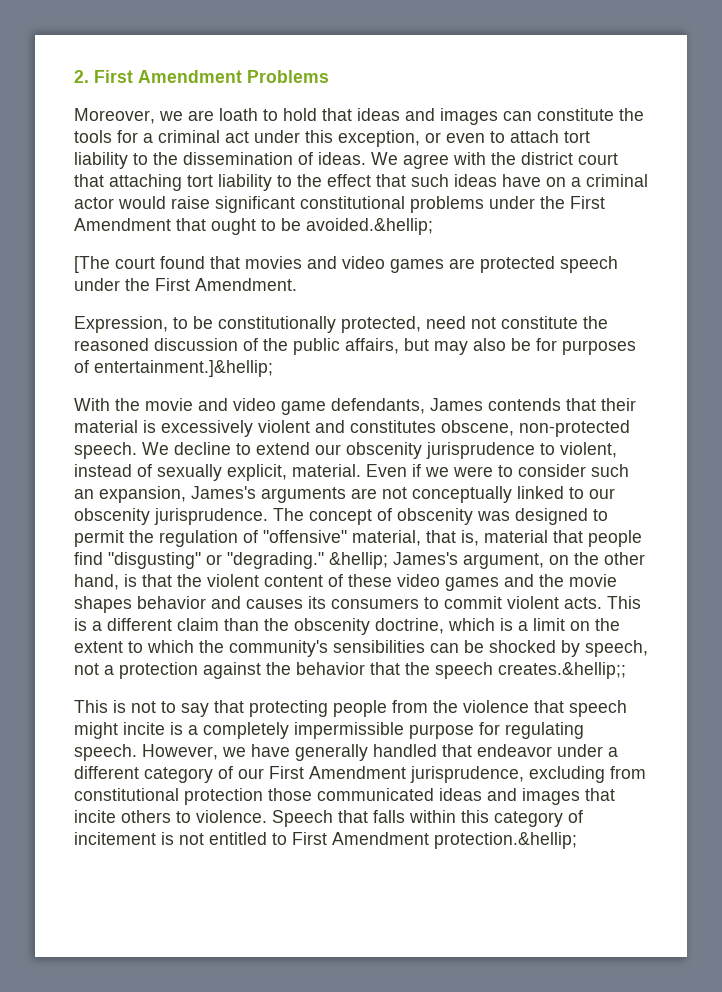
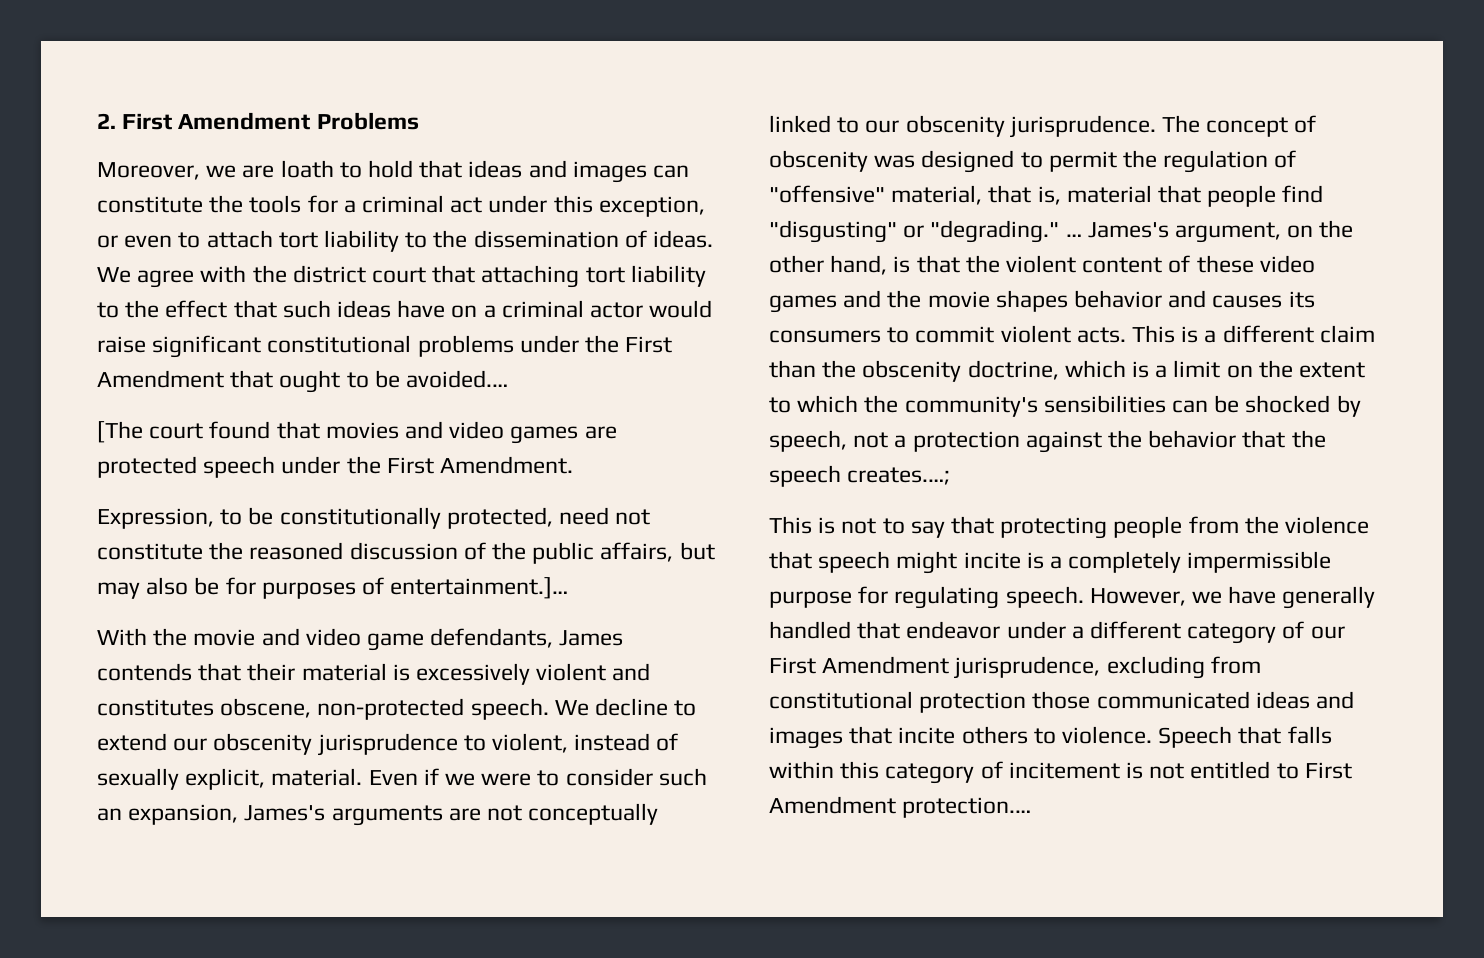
- We agree with the district court that attaching tort liability to the effect that such ideas have on a criminal actor would raise significant constitutional problems under the First Amendment that ought to be avoided.&hellip;
+ We agree with the district court that attaching tort liability to the effect that such ideas have on a criminal actor would raise significant constitutional problems under the First Amendment that ought to be avoided.…
- Expression, to be constitutionally protected, need not constitute the reasoned discussion of the public affairs, but may also be for purposes of entertainment.]&hellip;
+ Expression, to be constitutionally protected, need not constitute the reasoned discussion of the public affairs, but may also be for purposes of entertainment.]…
- &hellip; James's argument, on the other hand, is that the violent content of these video games and the movie shapes behavior and causes its consumers to commit violent acts.
+ … James's argument, on the other hand, is that the violent content of these video games and the movie shapes behavior and causes its consumers to commit violent acts.
- This is a different claim than the obscenity doctrine, which is a limit on the extent to which the community's sensibilities can be shocked by speech, not a protection against the behavior that the speech creates.&hellip;;
+ This is a different claim than the obscenity doctrine, which is a limit on the extent to which the community's sensibilities can be shocked by speech, not a protection against the behavior that the speech creates.…;
- Speech that falls within this category of incitement is not entitled to First Amendment protection.&hellip;
+ Speech that falls within this category of incitement is not entitled to First Amendment protection.…

